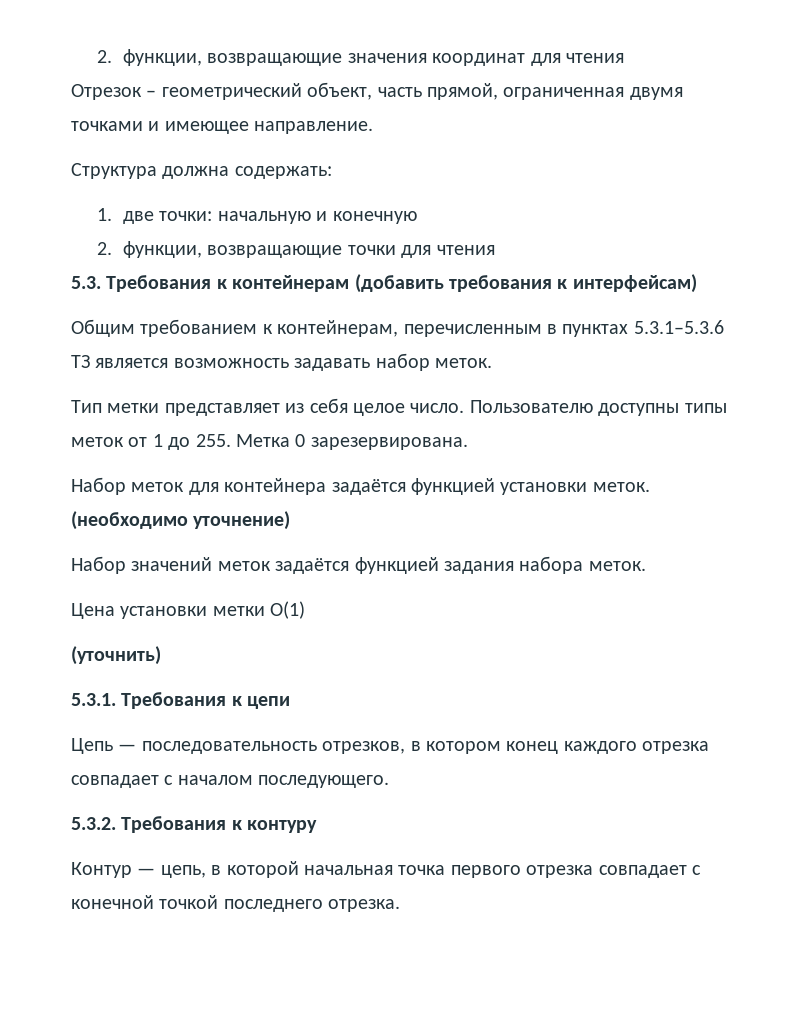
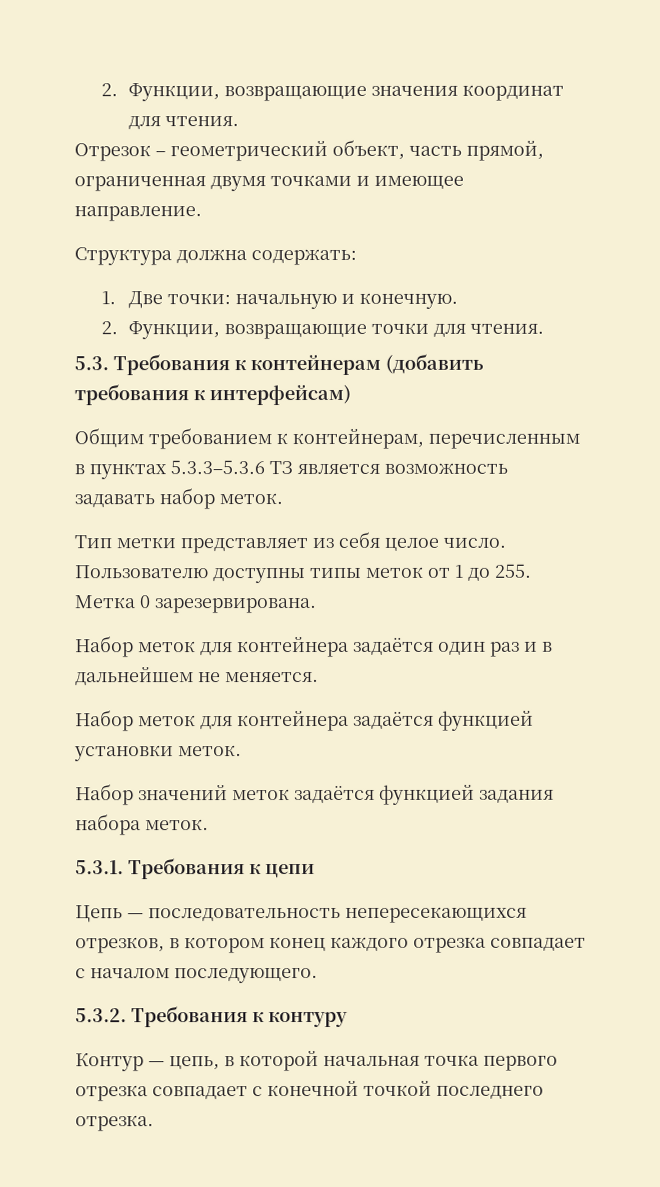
- 2. функции, возвращающие значения координат для чтения
+ 2. Функции, возвращающие значения координат для чтения.
- 1. две точки: начальную и конечную
- 2. функции, возвращающие точки для чтения
+ 1. Две точки: начальную и конечную.
+ 2. Функции, возвращающие точки для чтения.
- Общим требованием к контейнерам, перечисленным в пунктах 5.3.1–5.3.6 ТЗ является возможность задавать набор меток.
+ Общим требованием к контейнерам, перечисленным в пунктах 5.3.3–5.3.6 ТЗ является возможность задавать набор меток.
+ Набор меток для контейнера задаётся один раз и в дальнейшем не меняется.
- (необходимо уточнение)
- Цена установки метки O(1)
- (уточнить)
- Цепь — последовательность отрезков, в котором конец каждого отрезка совпадает с началом последующего.
+ Цепь — последовательность непересекающихся отрезков, в котором конец каждого отрезка совпадает с началом последующего.

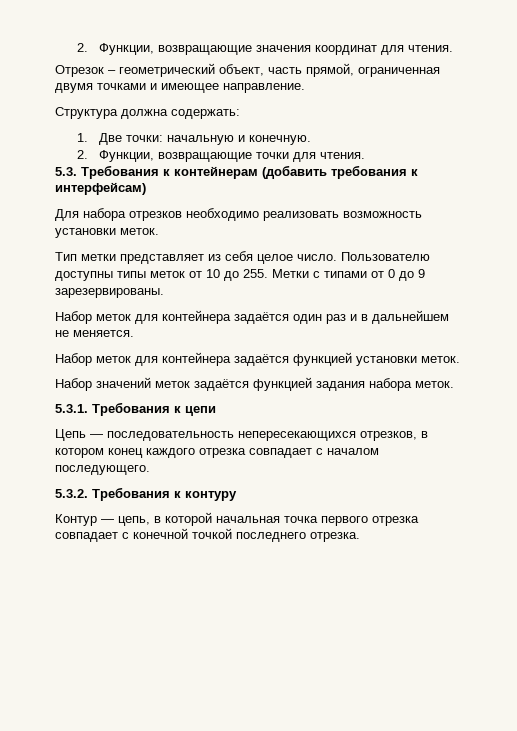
- Общим требованием к контейнерам, перечисленным в пунктах 5.3.3–5.3.6 ТЗ является возможность задавать набор меток.
+ Для набора отрезков необходимо реализовать возможность установки меток.
- Пользователю доступны типы меток от 1 до 255. Метка 0 зарезервирована.
+ Пользователю доступны типы меток от 10 до 255. Метки с типами от 0 до 9 зарезервированы.

